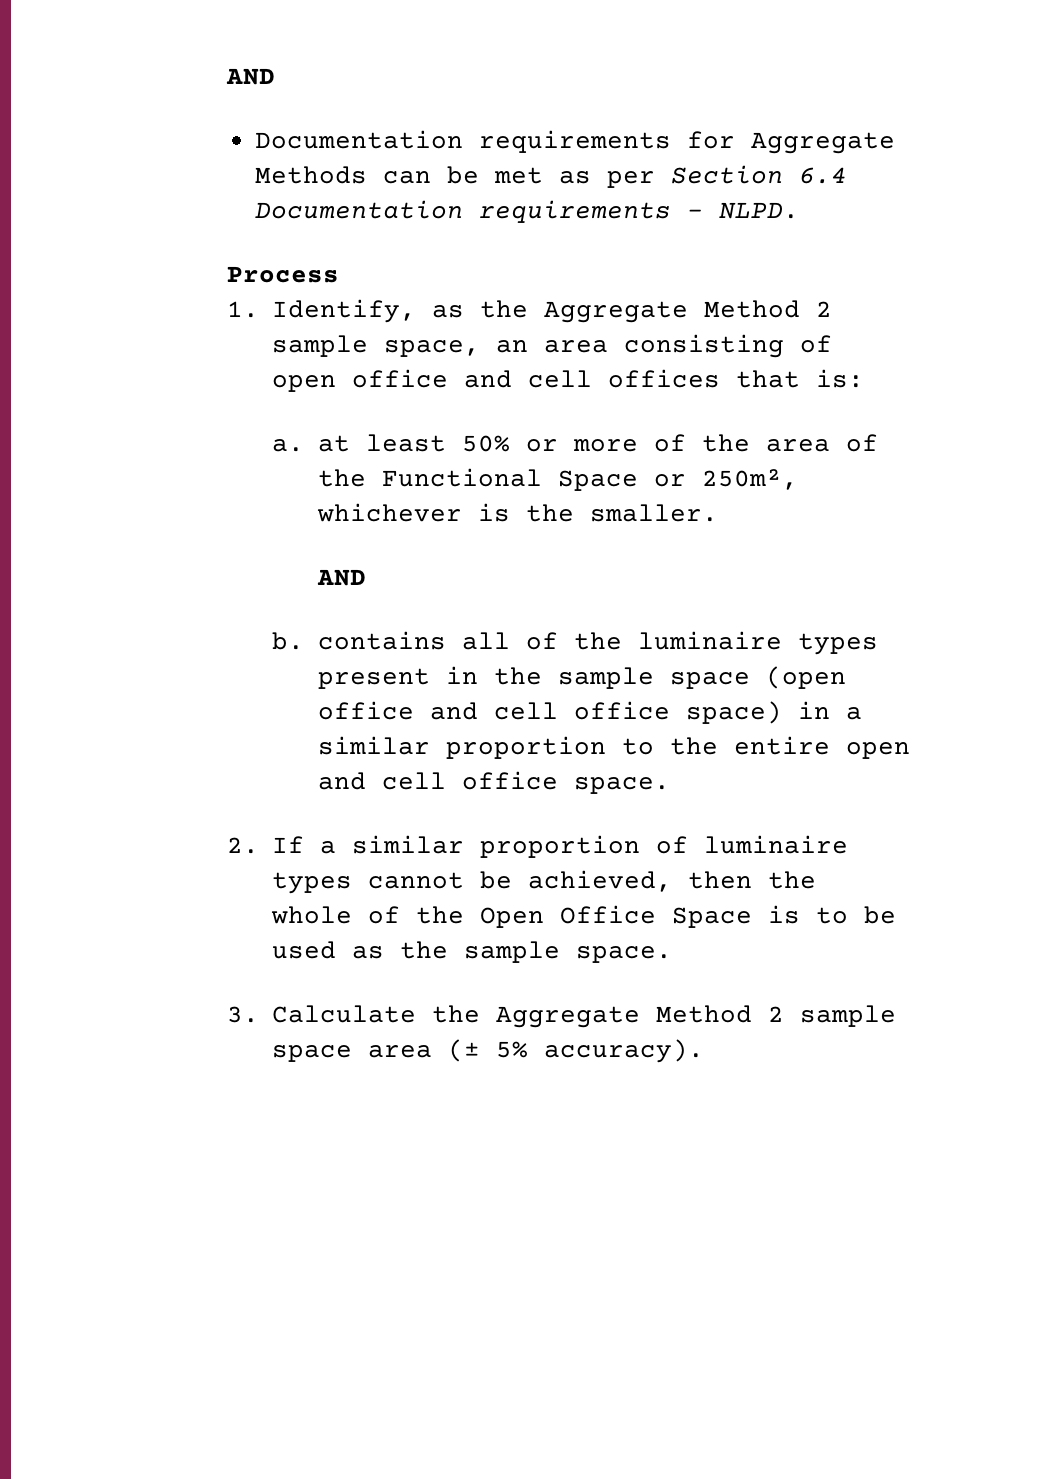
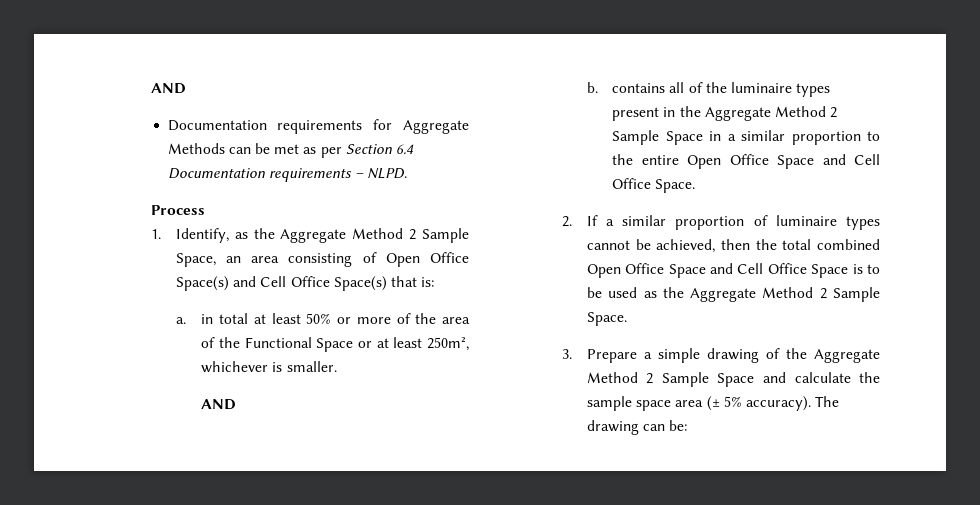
- 1. Identify, as the Aggregate Method 2 sample space, an area consisting of open office and cell offices that is:
+ 1. Identify, as the Aggregate Method 2 Sample Space, an area consisting of Open Office Space(s) and Cell Office Space(s) that is:
- a. at least 50% or more of the area of the Functional Space or 250m², whichever is the smaller.
+ a. in total at least 50% or more of the area of the Functional Space or at least 250m², whichever is smaller.
- b. contains all of the luminaire types present in the sample space (open office and cell office space) in a similar proportion to the entire open and cell office space.
+ b. contains all of the luminaire types present in the Aggregate Method 2 Sample Space in a similar proportion to the entire Open Office Space and Cell Office Space.
- 2. If a similar proportion of luminaire types cannot be achieved, then the whole of the Open Office Space is to be used as the sample space.
- 3. Calculate the Aggregate Method 2 sample space area (± 5% accuracy).
+ 2. If a similar proportion of luminaire types cannot be achieved, then the total combined Open Office Space and Cell Office Space is to be used as the Aggregate Method 2 Sample Space.
+ 3. Prepare a simple drawing of the Aggregate Method 2 Sample Space and calculate the sample space area (± 5% accuracy).
+ The drawing can be:

